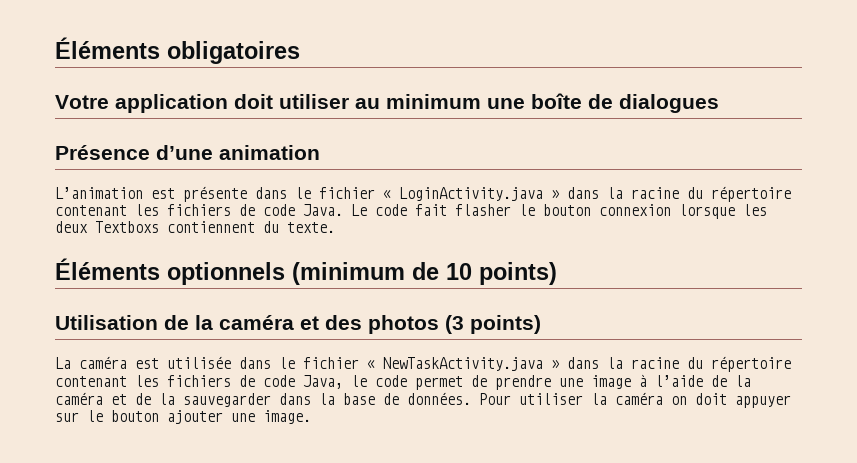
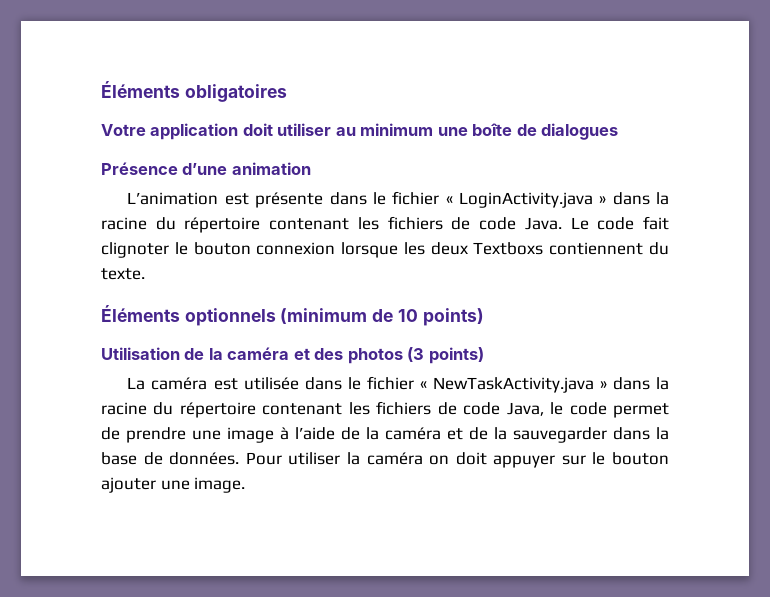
- Le code fait flasher le bouton connexion lorsque les deux Textboxs contiennent du texte.
+ Le code fait clignoter le bouton connexion lorsque les deux Textboxs contiennent du texte.

